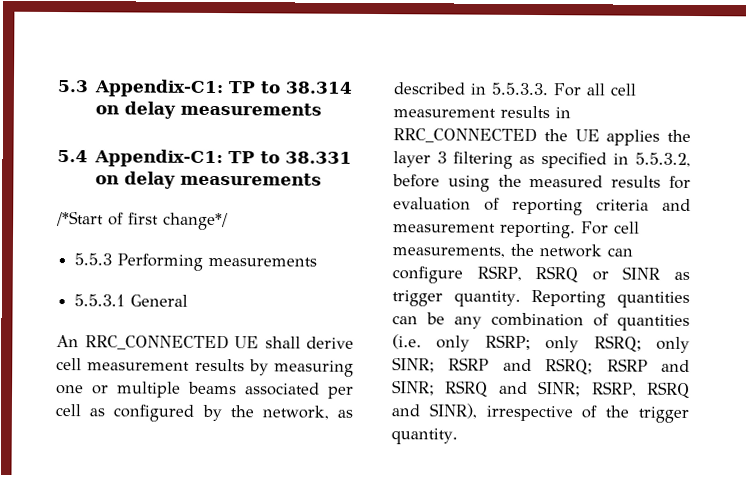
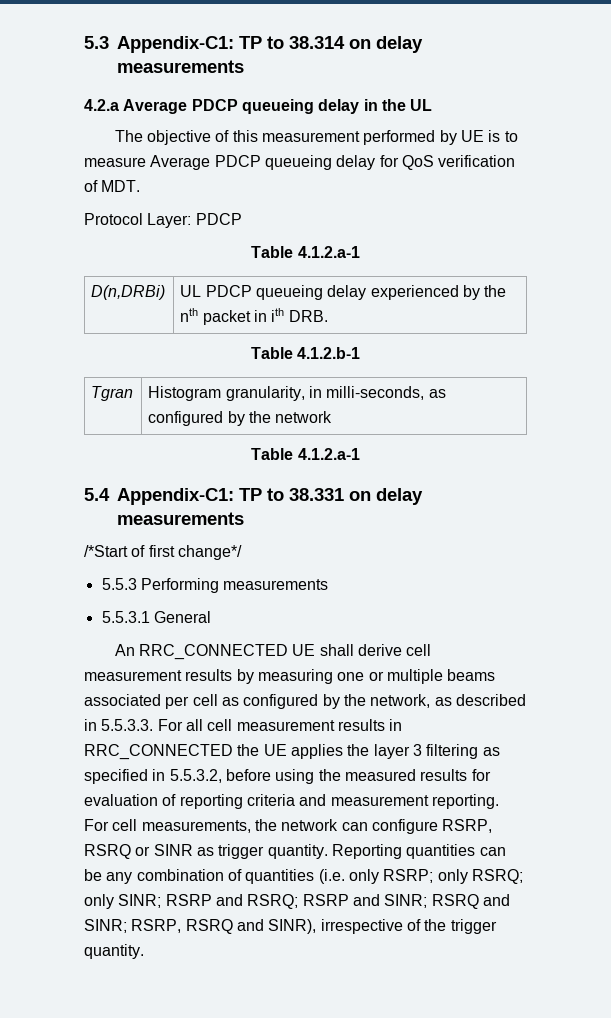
+ 4.2.a Average PDCP queueing delay in the UL
+ The objective of this measurement performed by UE is to measure Average PDCP queueing delay for QoS verification of MDT.
+ Protocol Layer: PDCP
+ Table 4.1.2.a-1
+ D(n,DRBi) | UL PDCP queueing delay experienced by the nth packet in ith DRB.
+ Table 4.1.2.b-1
+ Tgran | Histogram granularity, in milli-seconds, as configured by the network
+ Table 4.1.2.a-1

